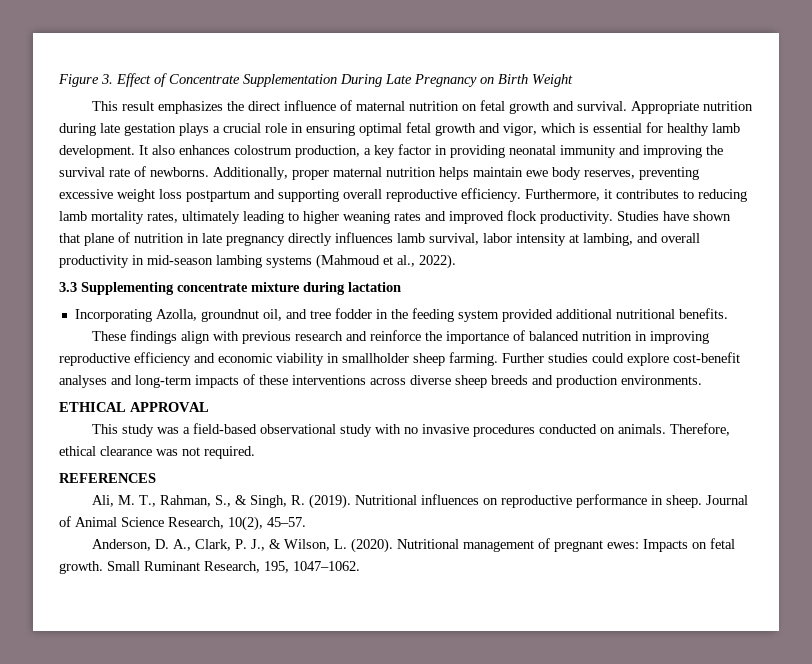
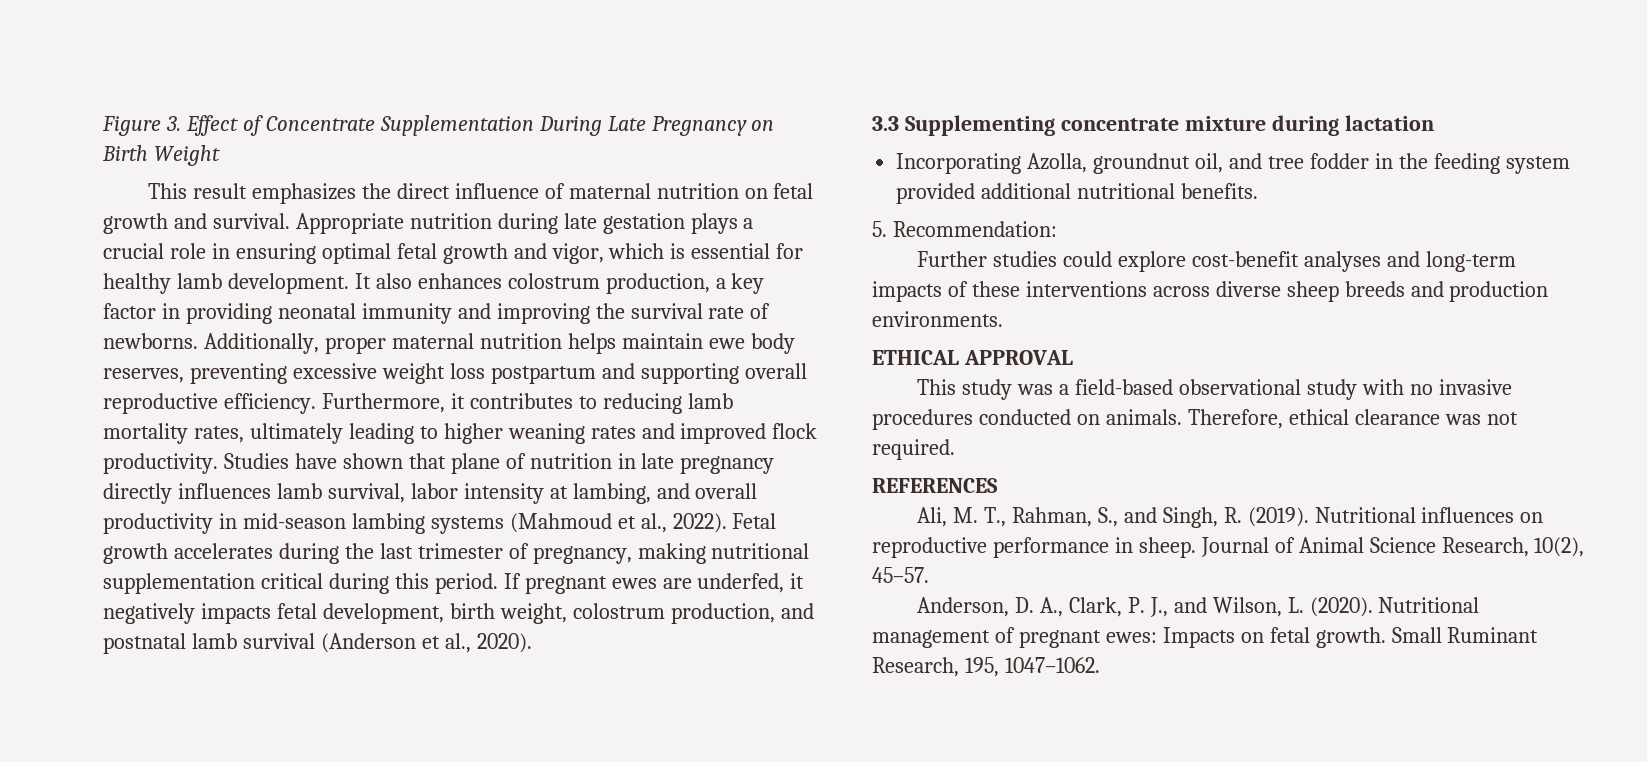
+ Fetal growth accelerates during the last trimester of pregnancy, making nutritional supplementation critical during this period. If pregnant ewes are underfed, it negatively impacts fetal development, birth weight, colostrum production, and postnatal lamb survival (Anderson et al., 2020).
- These findings align with previous research and reinforce the importance of balanced nutrition in improving reproductive efficiency and economic viability in smallholder sheep farming. Further studies could explore cost-benefit analyses and long-term impacts of these interventions across diverse sheep breeds and production environments.
+ 5. Recommendation:
+ Further studies could explore cost-benefit analyses and long-term impacts of these interventions across diverse sheep breeds and production environments.
- Ali, M. T., Rahman, S., & Singh, R. (2019).
+ Ali, M. T., Rahman, S., and Singh, R. (2019).
- Anderson, D. A., Clark, P. J., & Wilson, L. (2020).
+ Anderson, D. A., Clark, P. J., and Wilson, L. (2020).

